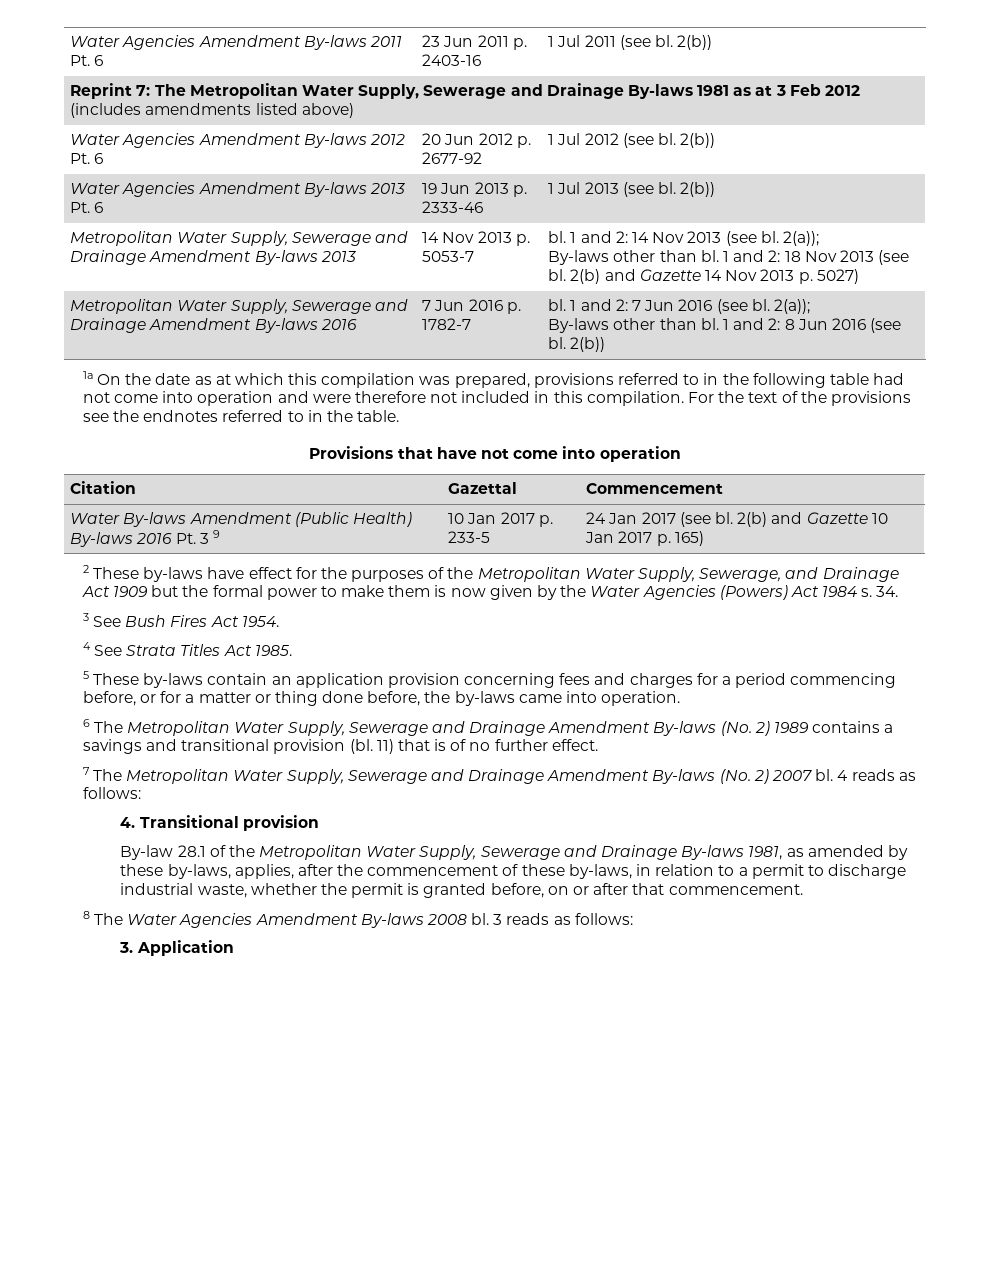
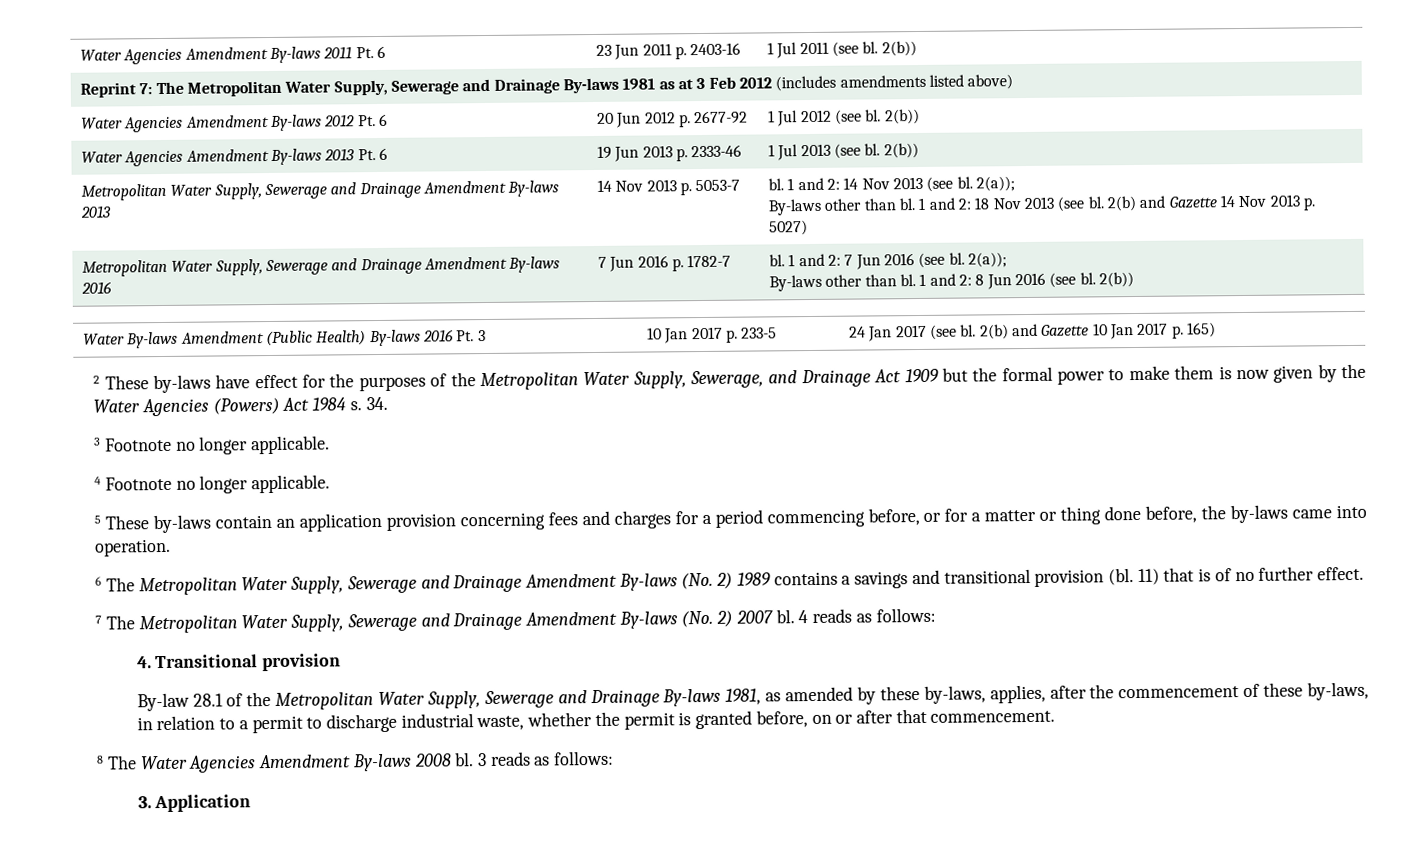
- 1a On the date as at which this compilation was prepared, provisions referred to in the following table had not come into operation and were therefore not included in this compilation. For the text of the provisions see the endnotes referred to in the table.
- Provisions that have not come into operation
- Citation | Gazettal | Commencement
- Water By-laws Amendment (Public Health) By-laws 2016 Pt. 3 9 | 10 Jan 2017 p. 233-5 | 24 Jan 2017 (see bl. 2(b) and Gazette 10 Jan 2017 p. 165)
+ Water By-laws Amendment (Public Health) By-laws 2016 Pt. 3 | 10 Jan 2017 p. 233-5 | 24 Jan 2017 (see bl. 2(b) and Gazette 10 Jan 2017 p. 165)
- 3 See Bush Fires Act 1954.
- 4 See Strata Titles Act 1985.
+ 3 Footnote no longer applicable.
+ 4 Footnote no longer applicable.

